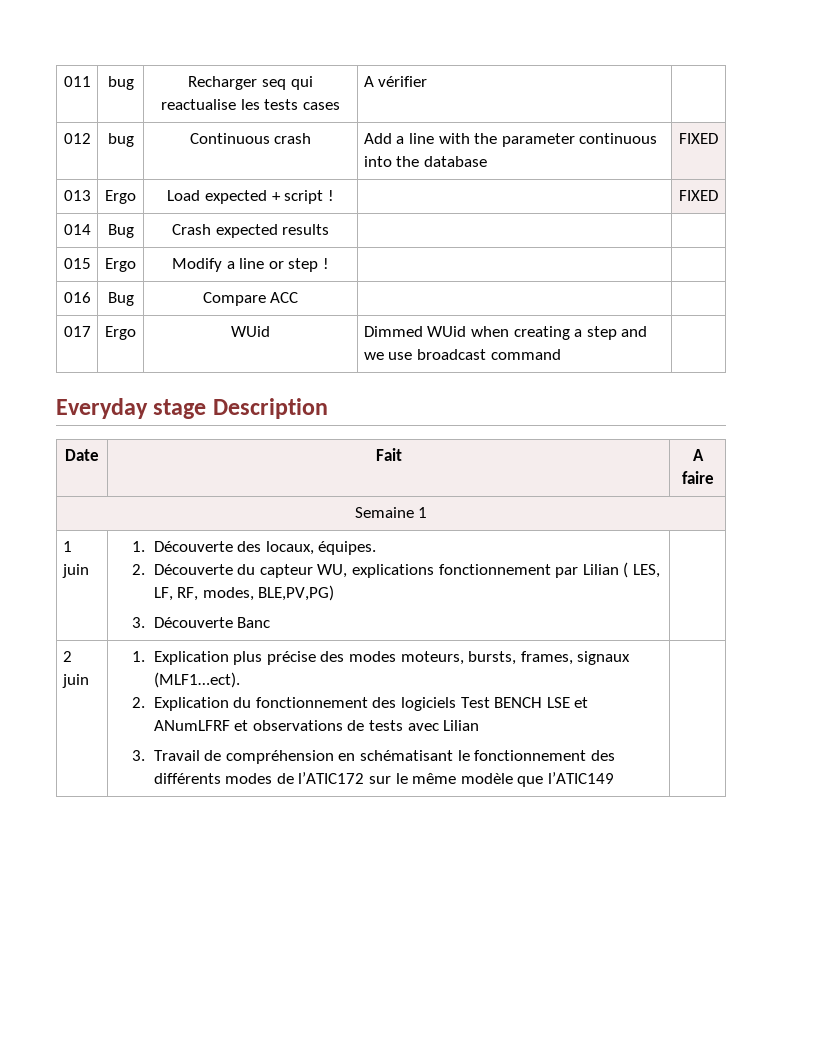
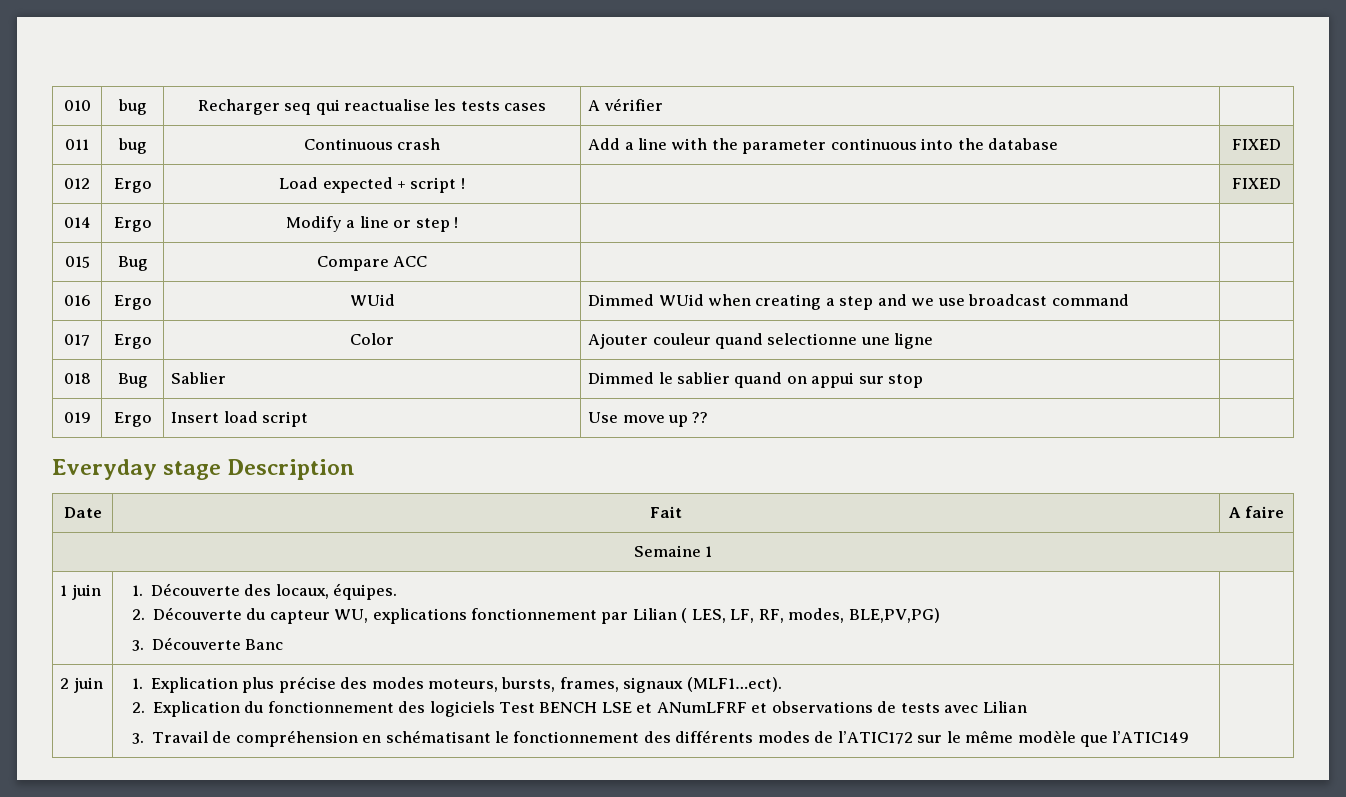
- 011 | bug | Recharger seq qui reactualise les tests cases | A vérifier |
+ 010 | bug | Recharger seq qui reactualise les tests cases | A vérifier |
- 012 | bug | Continuous crash | Add a line with the parameter continuous into the database | FIXED
+ 011 | bug | Continuous crash | Add a line with the parameter continuous into the database | FIXED
- 013 | Ergo | Load expected + script ! | | FIXED
+ 012 | Ergo | Load expected + script ! | | FIXED
- 014 | Bug | Crash expected results | |
- 015 | Ergo | Modify a line or step ! | |
+ 014 | Ergo | Modify a line or step ! | |
- 016 | Bug | Compare ACC | |
+ 015 | Bug | Compare ACC | |
- 017 | Ergo | WUid | Dimmed WUid when creating a step and we use broadcast command |
+ 016 | Ergo | WUid | Dimmed WUid when creating a step and we use broadcast command |
+ 017 | Ergo | Color | Ajouter couleur quand selectionne une ligne |
+ 018 | Bug | Sablier | Dimmed le sablier quand on appui sur stop |
+ 019 | Ergo | Insert load script | Use move up ?? |

